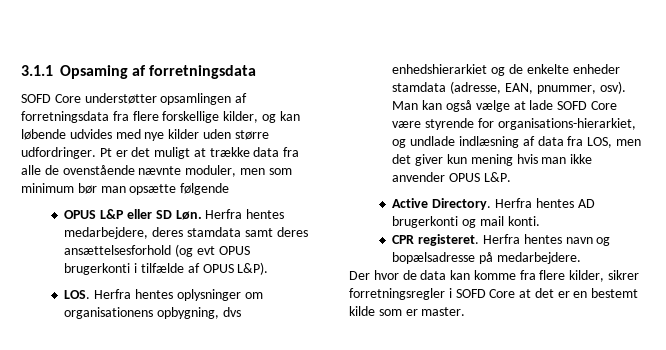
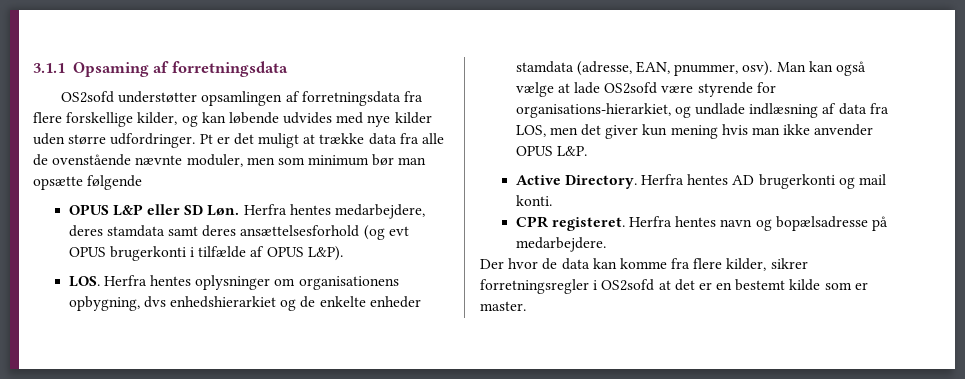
- SOFD Core understøtter opsamlingen af forretningsdata fra flere forskellige kilder, og kan løbende udvides med nye kilder uden større udfordringer.
+ OS2sofd understøtter opsamlingen af forretningsdata fra flere forskellige kilder, og kan løbende udvides med nye kilder uden større udfordringer.
- Man kan også vælge at lade SOFD Core være styrende for organisations-hierarkiet, og undlade indlæsning af data fra LOS, men det giver kun mening hvis man ikke anvender OPUS L&P.
+ Man kan også vælge at lade OS2sofd være styrende for organisations-hierarkiet, og undlade indlæsning af data fra LOS, men det giver kun mening hvis man ikke anvender OPUS L&P.
- Der hvor de data kan komme fra flere kilder, sikrer forretningsregler i SOFD Core at det er en bestemt kilde som er master.
+ Der hvor de data kan komme fra flere kilder, sikrer forretningsregler i OS2sofd at det er en bestemt kilde som er master.

